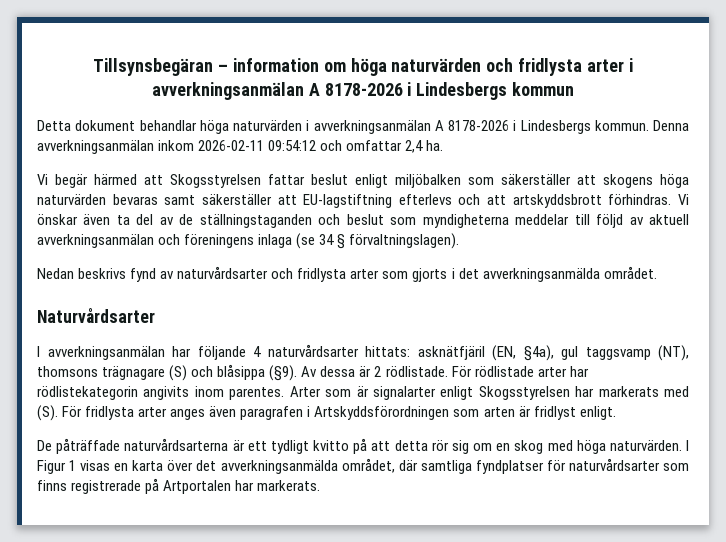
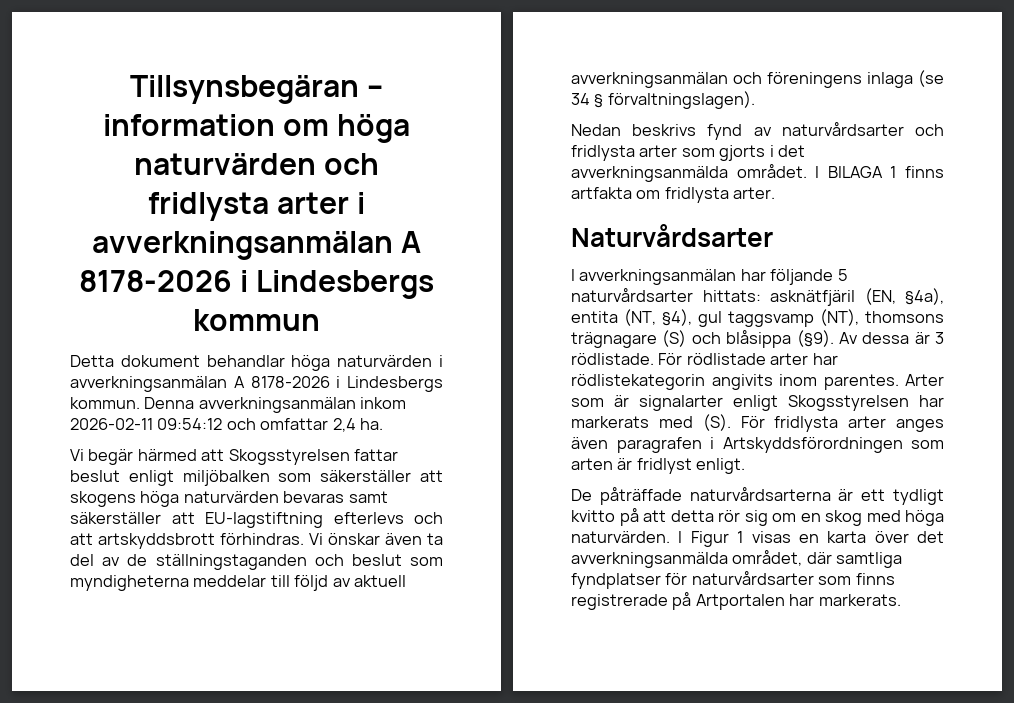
+ I BILAGA 1 finns artfakta om fridlysta arter.
- I avverkningsanmälan har följande 4 naturvårdsarter hittats: asknätfjäril (EN, §4a), gul taggsvamp (NT), thomsons trägnagare (S) och blåsippa (§9).
+ I avverkningsanmälan har följande 5 naturvårdsarter hittats: asknätfjäril (EN, §4a), entita (NT, §4), gul taggsvamp (NT), thomsons trägnagare (S) och blåsippa (§9).
- Av dessa är 2 rödlistade.
+ Av dessa är 3 rödlistade.

